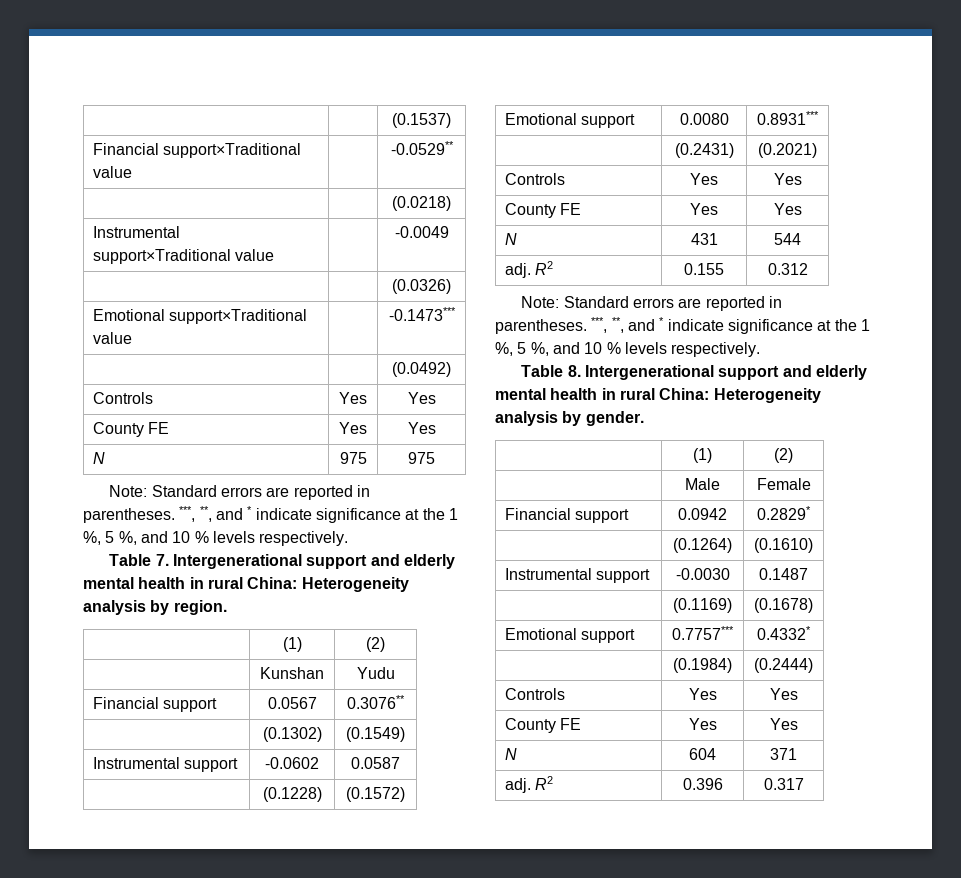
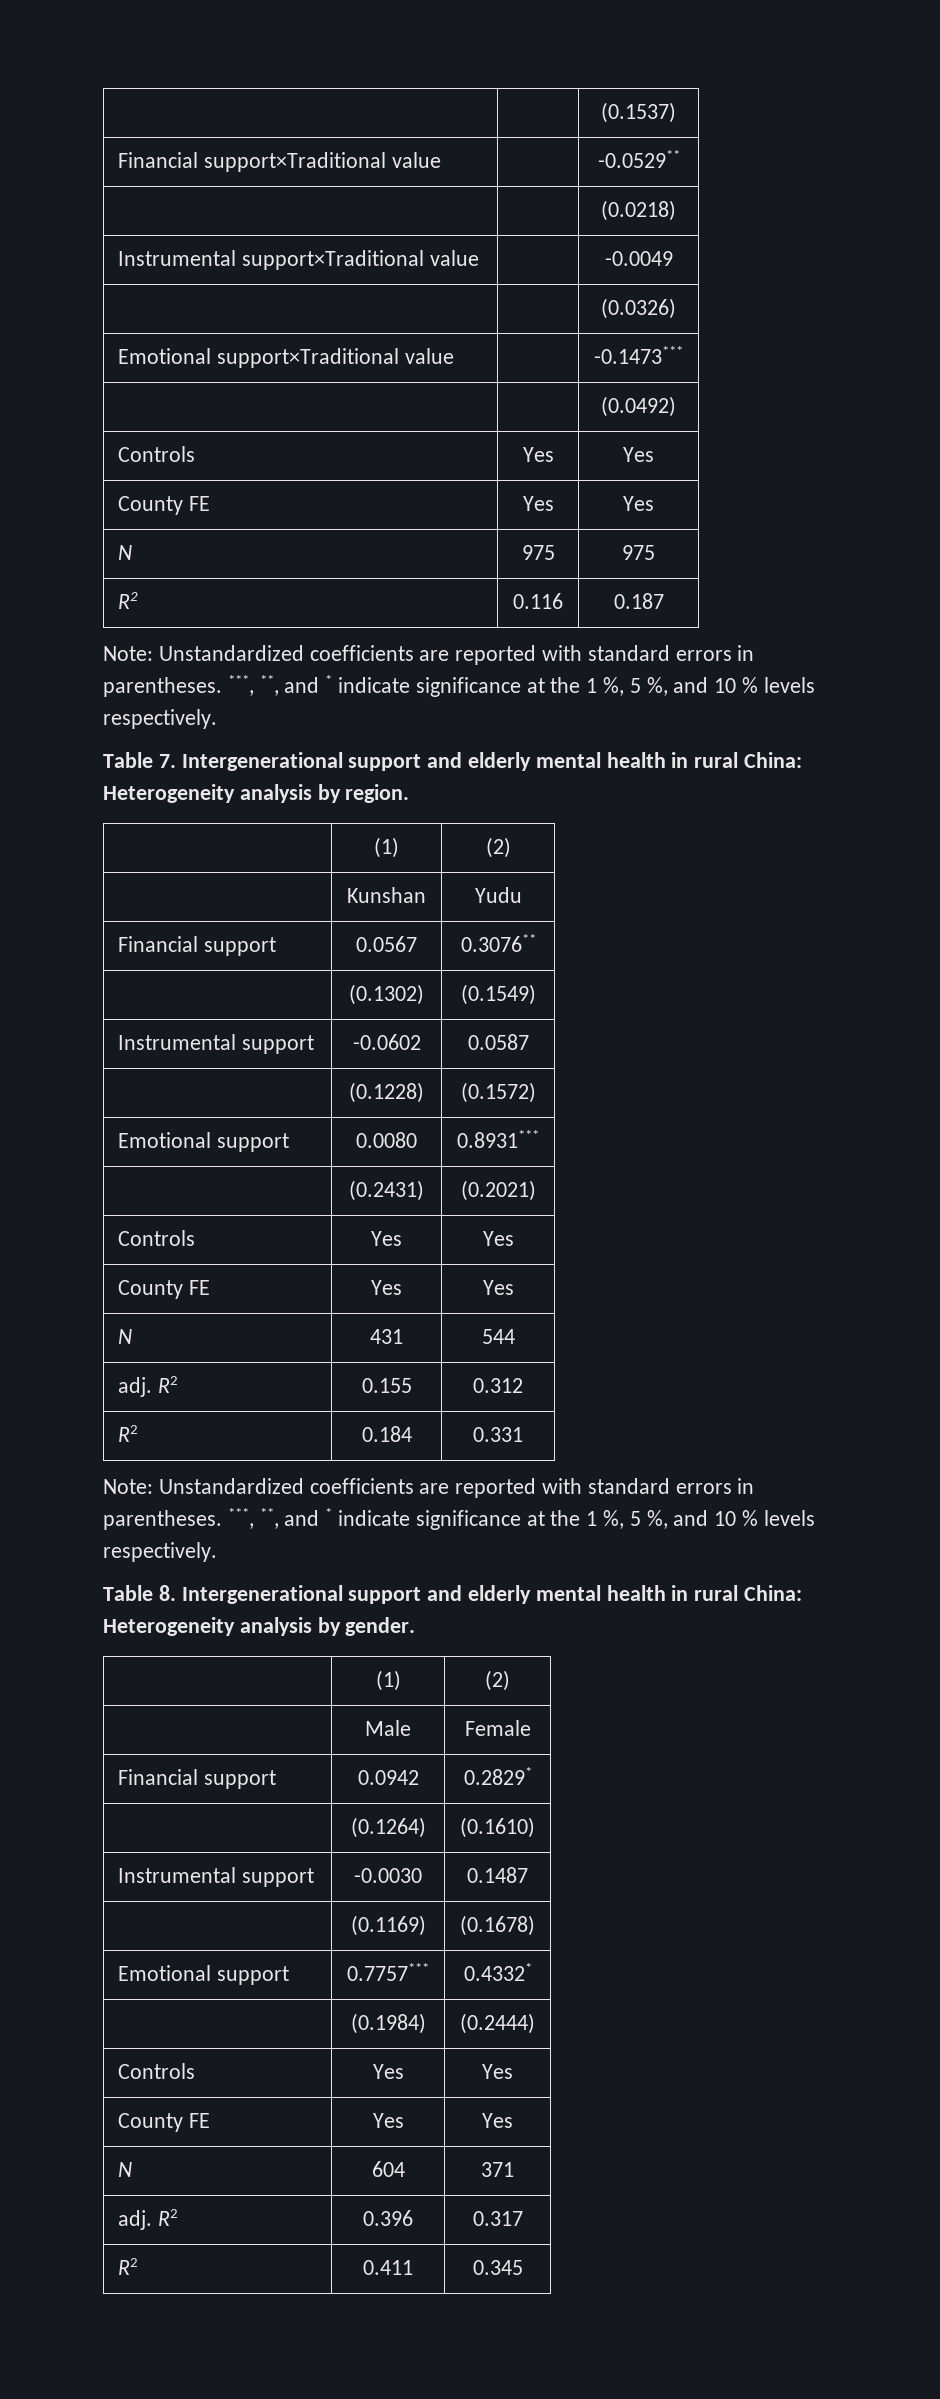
  N | 975 | 975
- Note: Standard errors are reported in parentheses.
+ R2 | 0.116 | 0.187
+ Note: Unstandardized coefficients are reported with standard errors in parentheses.
  adj. R2 | 0.155 | 0.312
- Note: Standard errors are reported in parentheses.
+ R2 | 0.184 | 0.331
+ Note: Unstandardized coefficients are reported with standard errors in parentheses.
+ R2 | 0.411 | 0.345

